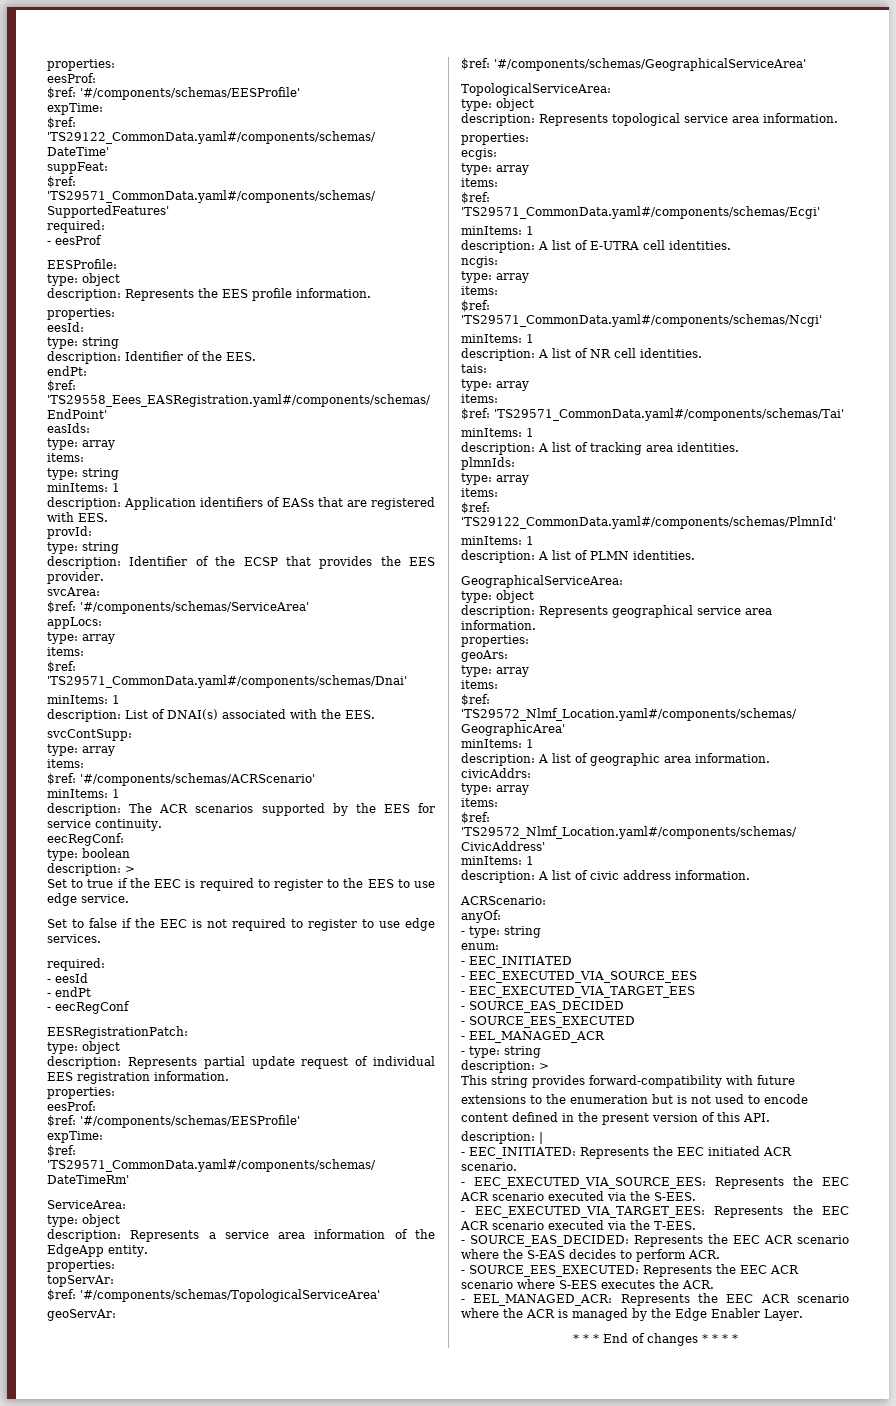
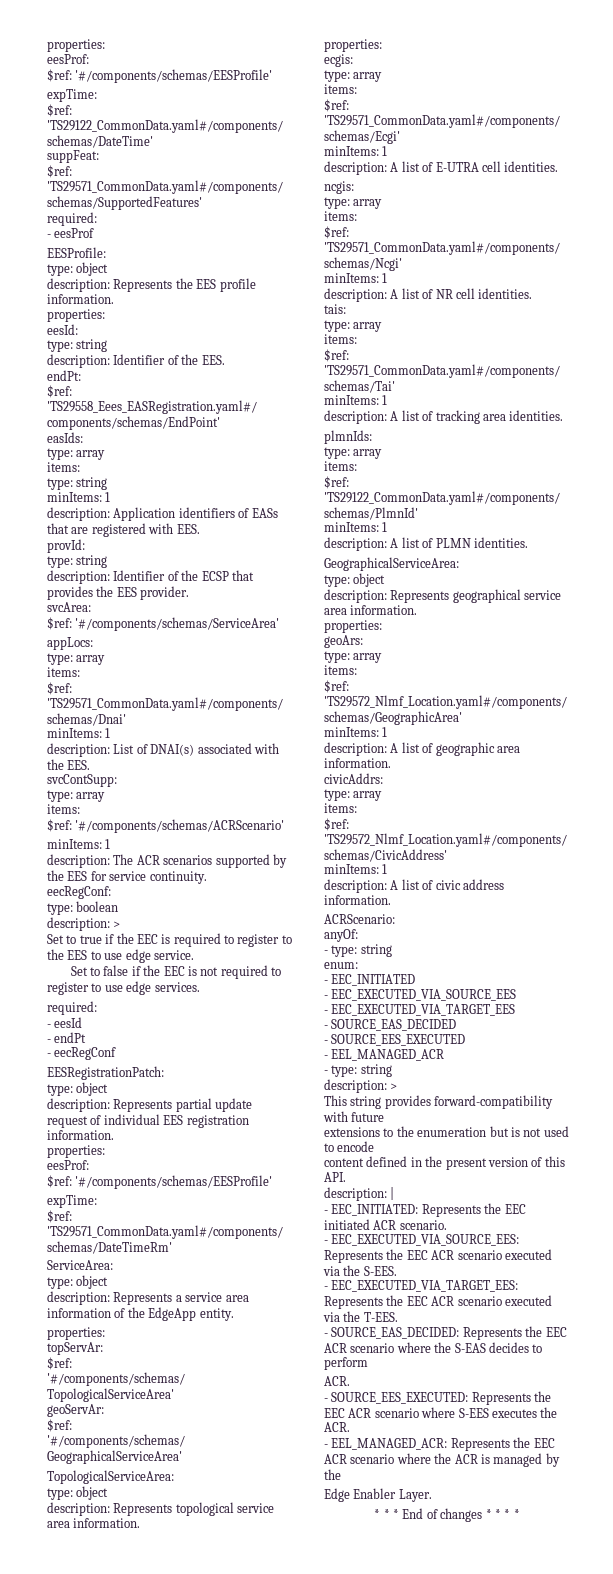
- - SOURCE_EAS_DECIDED: Represents the EEC ACR scenario where the S-EAS decides to perform ACR.
+ - SOURCE_EAS_DECIDED: Represents the EEC ACR scenario where the S-EAS decides to perform
+ ACR.
- - EEL_MANAGED_ACR: Represents the EEC ACR scenario where the ACR is managed by the Edge Enabler Layer.
+ - EEL_MANAGED_ACR: Represents the EEC ACR scenario where the ACR is managed by the
+ Edge Enabler Layer.

